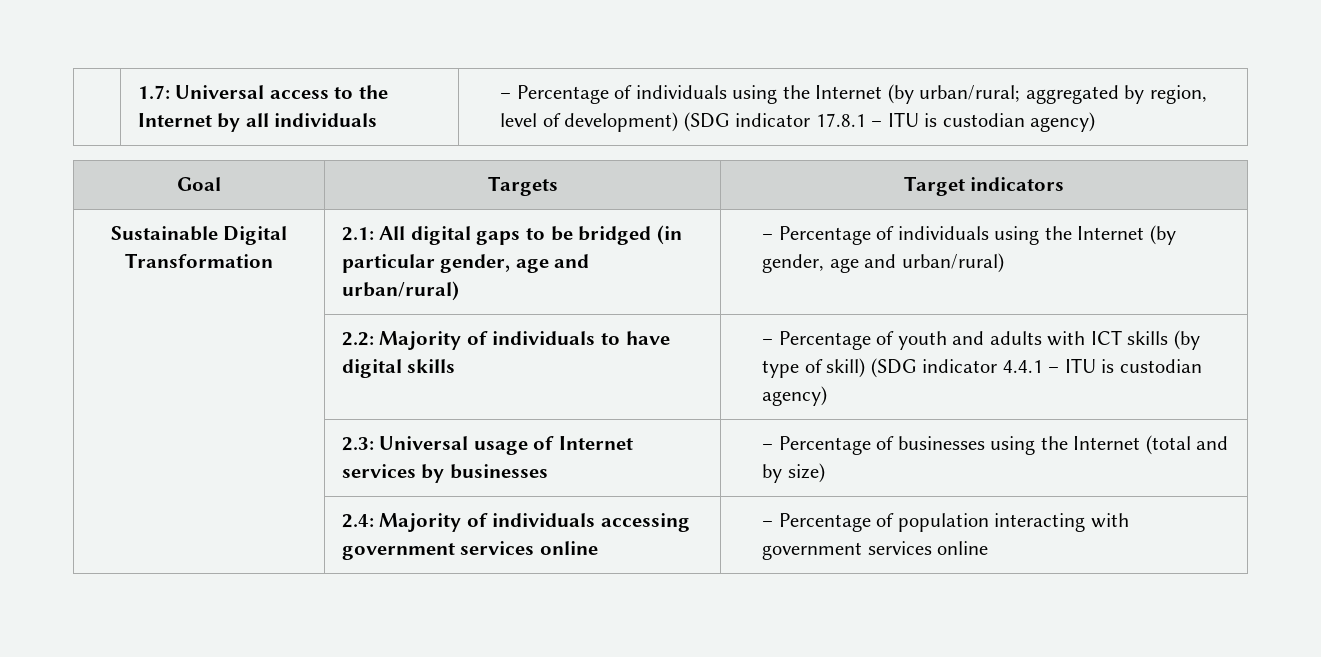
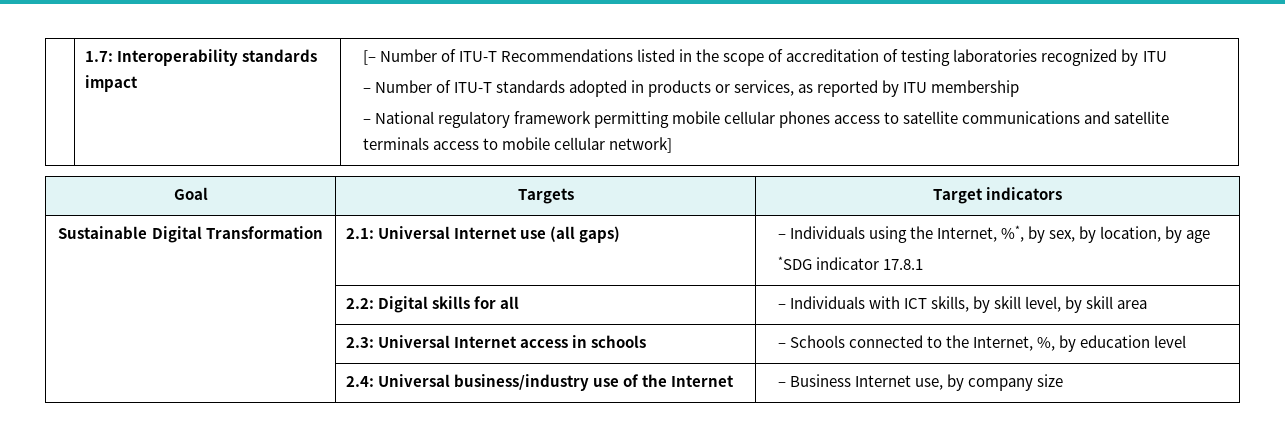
- 1.7: Universal access to the Internet by all individuals | – Percentage of individuals using the Internet (by urban/rural; aggregated by region, level of development) (SDG indicator 17.8.1 – ITU is custodian agency)
+ 1.7: Interoperability standards impact | [– Number of ITU-T Recommendations listed in the scope of accreditation of testing laboratories recognized by ITU
+ – Number of ITU-T standards adopted in products or services, as reported by ITU membership
+ – National regulatory framework permitting mobile cellular phones access to satellite communications and satellite terminals access to mobile cellular network]
- Sustainable Digital Transformation | 2.1: All digital gaps to be bridged (in particular gender, age and urban/rural) | – Percentage of individuals using the Internet (by gender, age and urban/rural)
- | 2.2: Majority of individuals to have digital skills | – Percentage of youth and adults with ICT skills (by type of skill) (SDG indicator 4.4.1 – ITU is custodian agency)
- | 2.3: Universal usage of Internet services by businesses | – Percentage of businesses using the Internet (total and by size)
- | 2.4: Majority of individuals accessing government services online | – Percentage of population interacting with government services online
+ Sustainable Digital Transformation | 2.1: Universal Internet use (all gaps) | – Individuals using the Internet, %*, by sex, by location, by age
+ *SDG indicator 17.8.1
+ | 2.2: Digital skills for all | – Individuals with ICT skills, by skill level, by skill area
+ | 2.3: Universal Internet access in schools | – Schools connected to the Internet, %, by education level
+ | 2.4: Universal business/industry use of the Internet | – Business Internet use, by company size

